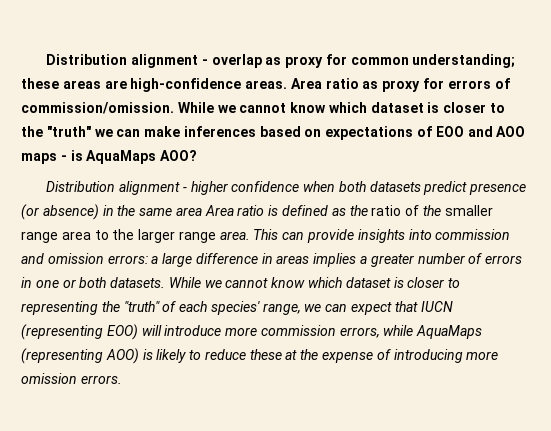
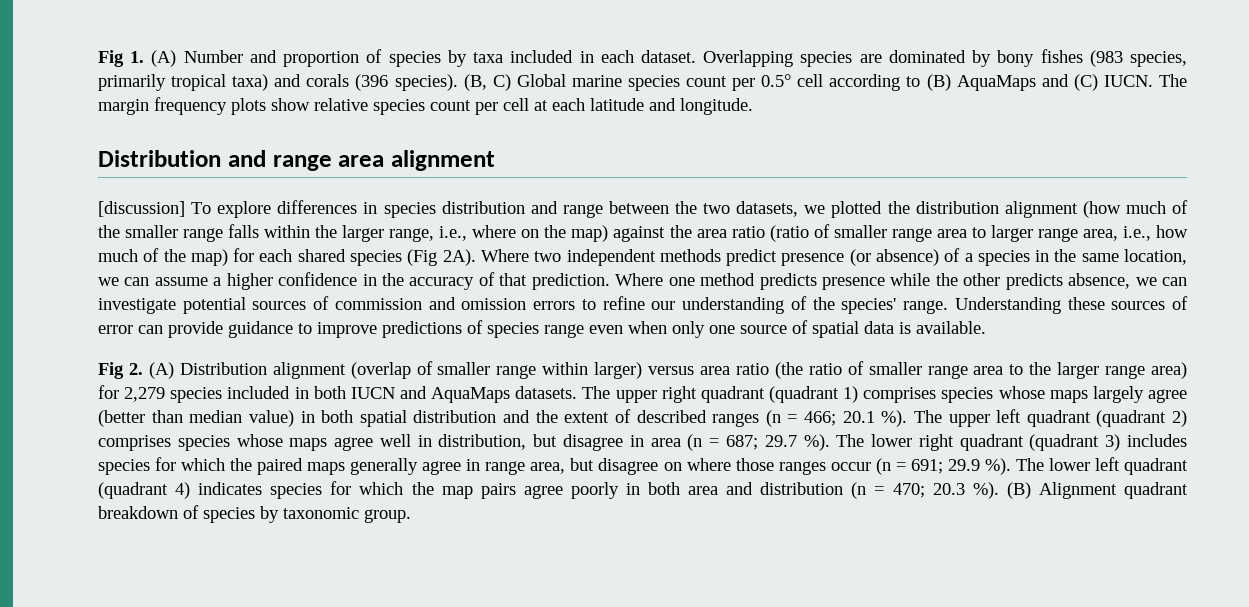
- Distribution alignment - overlap as proxy for common understanding; these areas are high-confidence areas. Area ratio as proxy for errors of commission/omission. While we cannot know which dataset is closer to the "truth" we can make inferences based on expectations of EOO and AOO maps - is AquaMaps AOO?
- Distribution alignment - higher confidence when both datasets predict presence (or absence) in the same area Area ratio is defined as the ratio of the smaller range area to the larger range area. This can provide insights into commission and omission errors: a large difference in areas implies a greater number of errors in one or both datasets. While we cannot know which dataset is closer to representing the "truth" of each species' range, we can expect that IUCN (representing EOO) will introduce more commission errors, while AquaMaps (representing AOO) is likely to reduce these at the expense of introducing more omission errors.
+ Fig 1. (A) Number and proportion of species by taxa included in each dataset. Overlapping species are dominated by bony fishes (983 species, primarily tropical taxa) and corals (396 species). (B, C) Global marine species count per 0.5° cell according to (B) AquaMaps and (C) IUCN. The margin frequency plots show relative species count per cell at each latitude and longitude.
+ Distribution and range area alignment
+ [discussion] To explore differences in species distribution and range between the two datasets, we plotted the distribution alignment (how much of the smaller range falls within the larger range, i.e., where on the map) against the area ratio (ratio of smaller range area to larger range area, i.e., how much of the map) for each shared species (Fig 2A). Where two independent methods predict presence (or absence) of a species in the same location, we can assume a higher confidence in the accuracy of that prediction. Where one method predicts presence while the other predicts absence, we can investigate potential sources of commission and omission errors to refine our understanding of the species' range. Understanding these sources of error can provide guidance to improve predictions of species range even when only one source of spatial data is available.
+ Fig 2. (A) Distribution alignment (overlap of smaller range within larger) versus area ratio (the ratio of smaller range area to the larger range area) for 2,279 species included in both IUCN and AquaMaps datasets. The upper right quadrant (quadrant 1) comprises species whose maps largely agree (better than median value) in both spatial distribution and the extent of described ranges (n = 466; 20.1 %). The upper left quadrant (quadrant 2) comprises species whose maps agree well in distribution, but disagree in area (n = 687; 29.7 %). The lower right quadrant (quadrant 3) includes species for which the paired maps generally agree in range area, but disagree on where those ranges occur (n = 691; 29.9 %). The lower left quadrant (quadrant 4) indicates species for which the map pairs agree poorly in both area and distribution (n = 470; 20.3 %). (B) Alignment quadrant breakdown of species by taxonomic group.

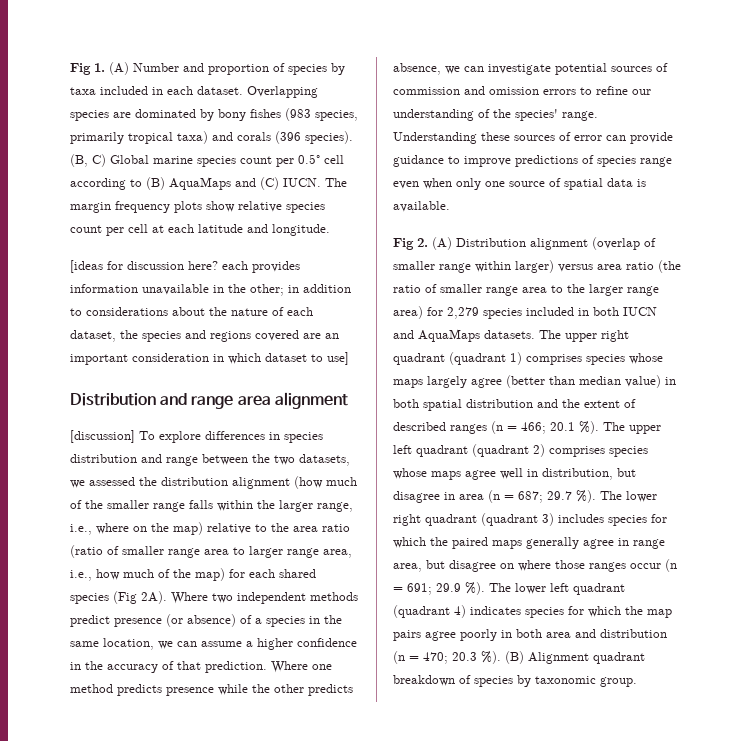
+ [ideas for discussion here? each provides information unavailable in the other; in addition to considerations about the nature of each dataset, the species and regions covered are an important consideration in which dataset to use]
- [discussion] To explore differences in species distribution and range between the two datasets, we plotted the distribution alignment (how much of the smaller range falls within the larger range, i.e., where on the map) against the area ratio (ratio of smaller range area to larger range area, i.e., how much of the map) for each shared species (Fig 2A).
+ [discussion] To explore differences in species distribution and range between the two datasets, we assessed the distribution alignment (how much of the smaller range falls within the larger range, i.e., where on the map) relative to the area ratio (ratio of smaller range area to larger range area, i.e., how much of the map) for each shared species (Fig 2A).

